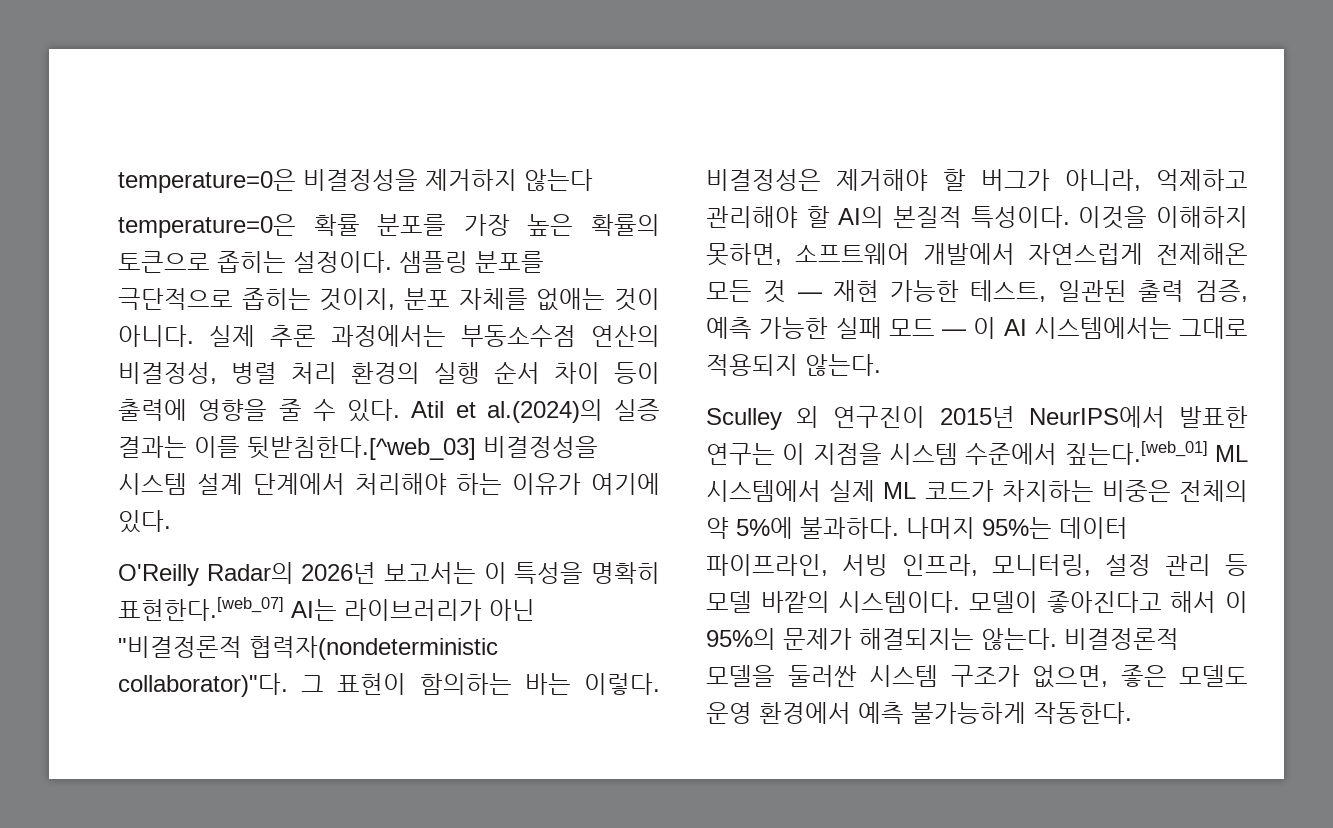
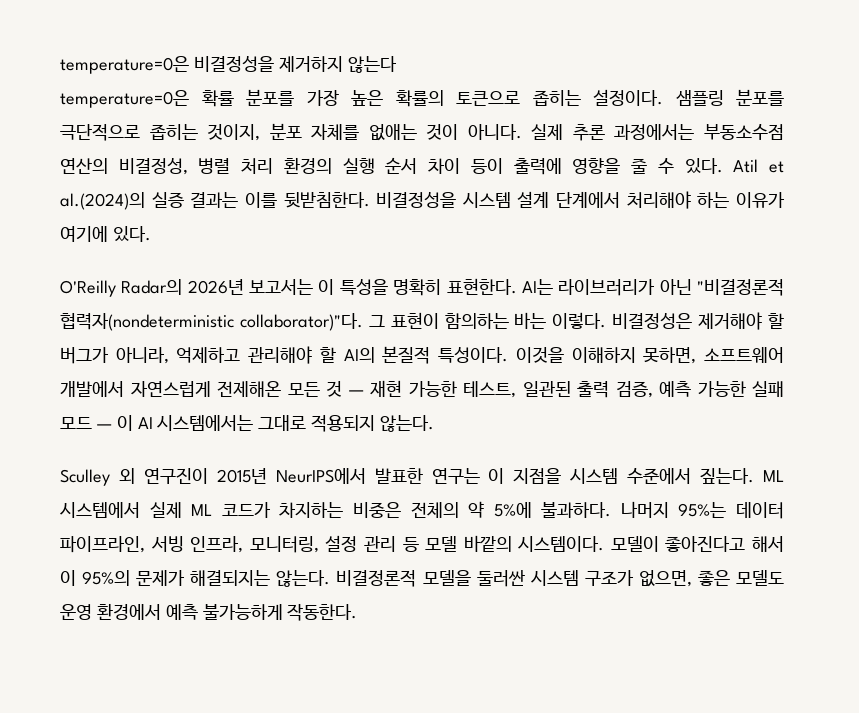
- Atil et al.(2024)의 실증 결과는 이를 뒷받침한다.[^web_03] 비결정성을 시스템 설계 단계에서 처리해야 하는 이유가 여기에 있다.
+ Atil et al.(2024)의 실증 결과는 이를 뒷받침한다. 비결정성을 시스템 설계 단계에서 처리해야 하는 이유가 여기에 있다.
- O'Reilly Radar의 2026년 보고서는 이 특성을 명확히 표현한다.[web_07] AI는 라이브러리가 아닌 "비결정론적 협력자(nondeterministic collaborator)"다.
+ O'Reilly Radar의 2026년 보고서는 이 특성을 명확히 표현한다. AI는 라이브러리가 아닌 "비결정론적 협력자(nondeterministic collaborator)"다.
- Sculley 외 연구진이 2015년 NeurIPS에서 발표한 연구는 이 지점을 시스템 수준에서 짚는다.[web_01] ML 시스템에서 실제 ML 코드가 차지하는 비중은 전체의 약 5%에 불과하다.
+ Sculley 외 연구진이 2015년 NeurIPS에서 발표한 연구는 이 지점을 시스템 수준에서 짚는다. ML 시스템에서 실제 ML 코드가 차지하는 비중은 전체의 약 5%에 불과하다.

